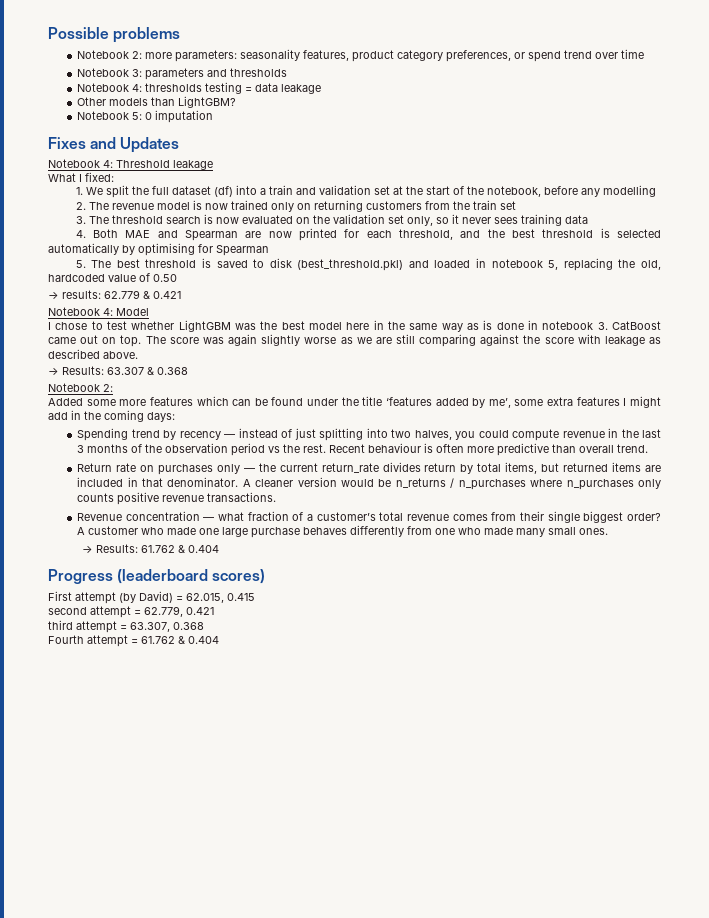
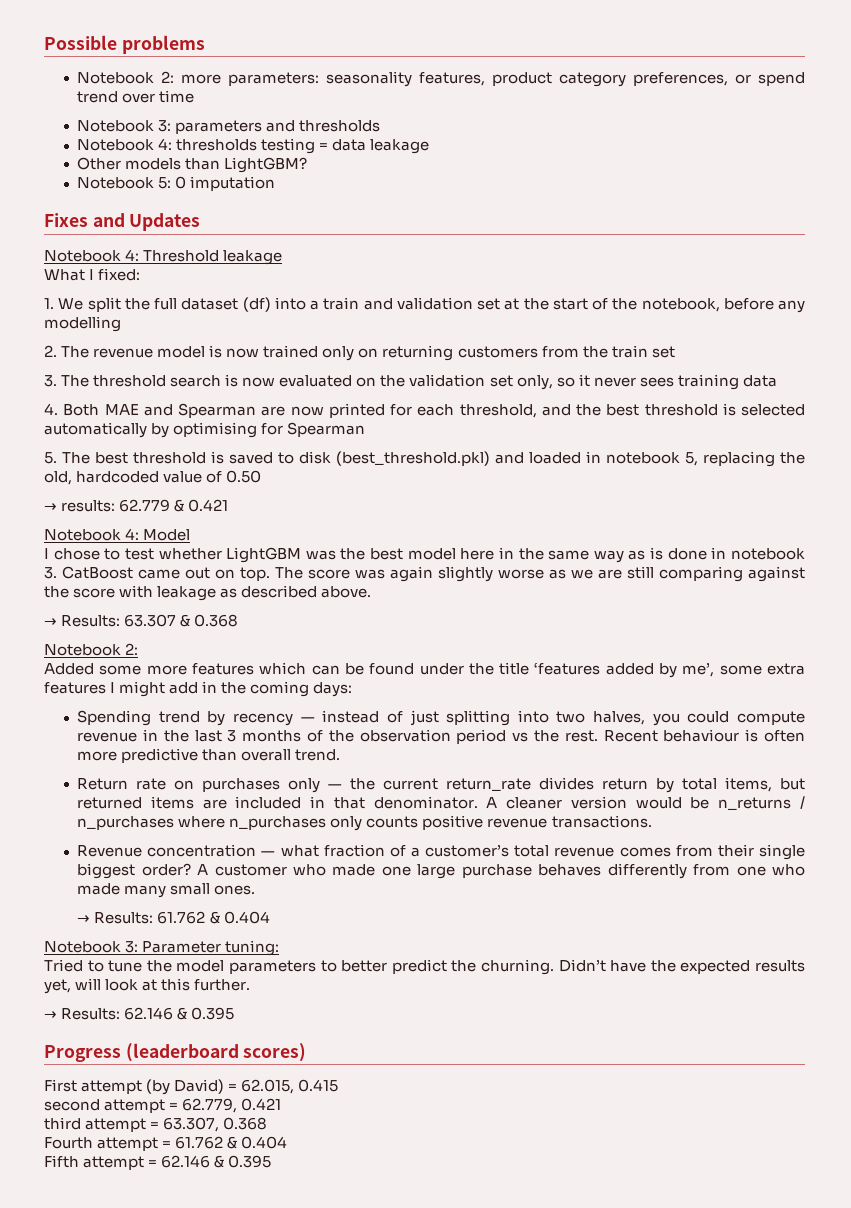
+ Notebook 3: Parameter tuning:
+ Tried to tune the model parameters to better predict the churning. Didn’t have the expected results yet, will look at this further.
+ → Results: 62.146 & 0.395
+ Fifth attempt = 62.146 & 0.395

